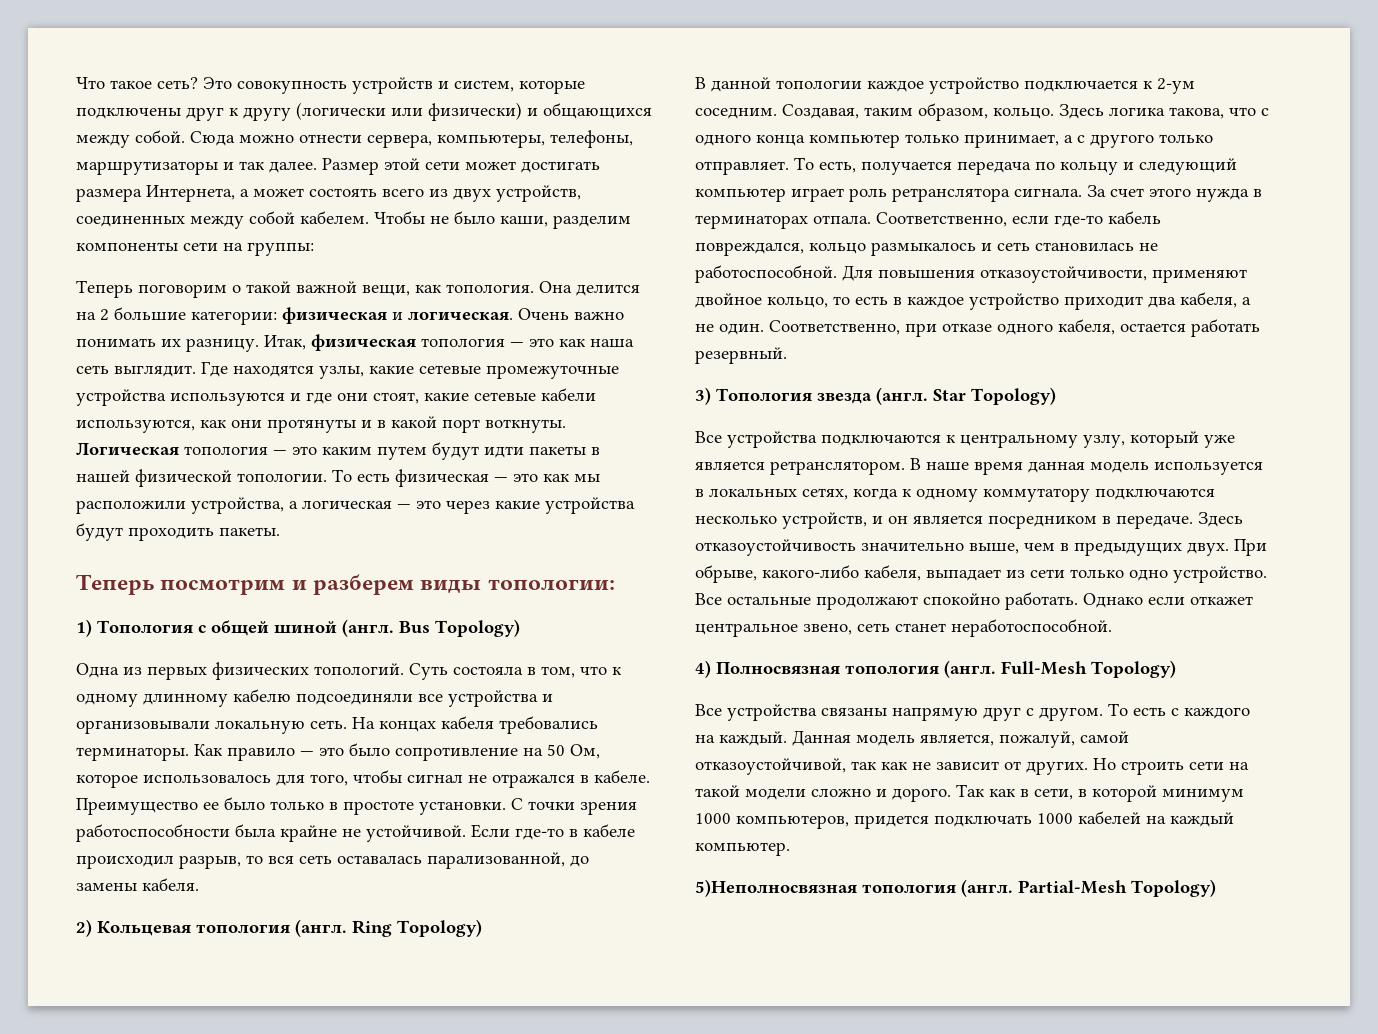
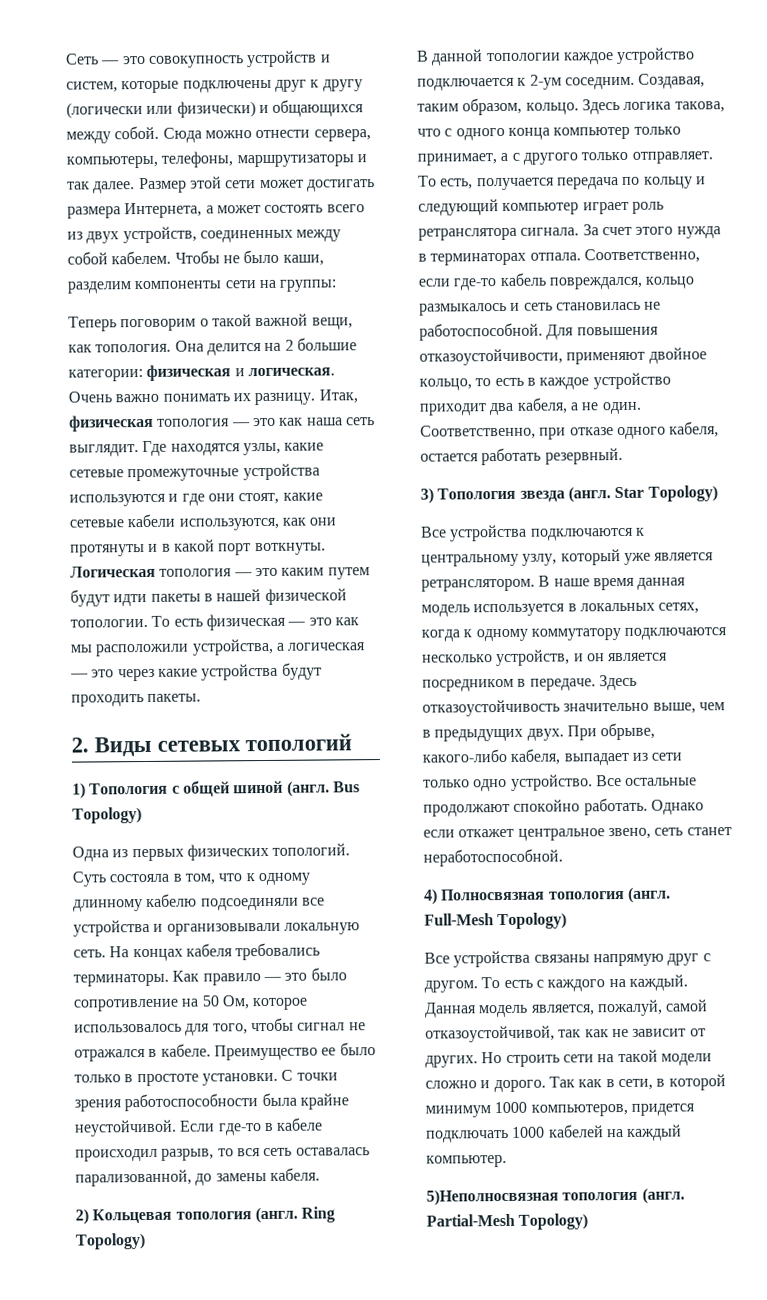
- Что такое сеть? Это совокупность устройств и систем, которые подключены друг к другу (логически или физически) и общающихся между собой.
+ Сеть — это совокупность устройств и систем, которые подключены друг к другу (логически или физически) и общающихся между собой.
- Теперь посмотрим и разберем виды топологии:
+ 2. Виды сетевых топологий
- С точки зрения работоспособности была крайне не устойчивой.
+ С точки зрения работоспособности была крайне неустойчивой.

